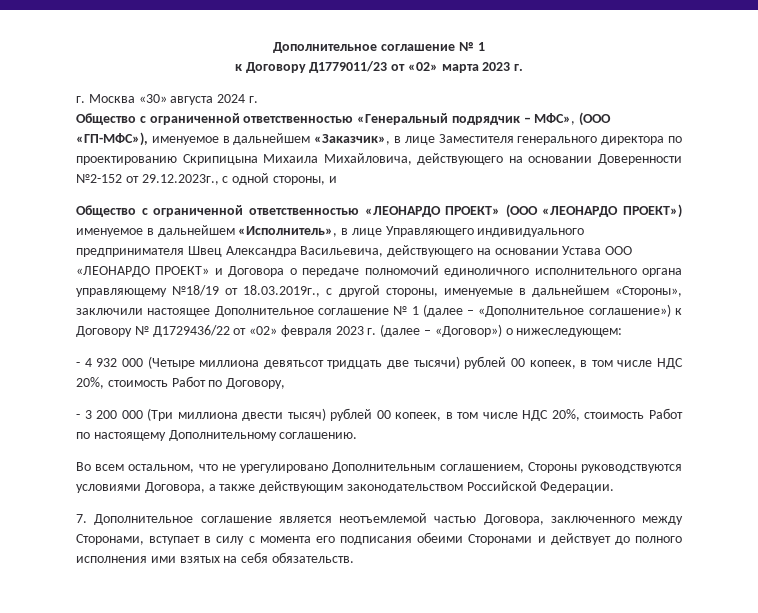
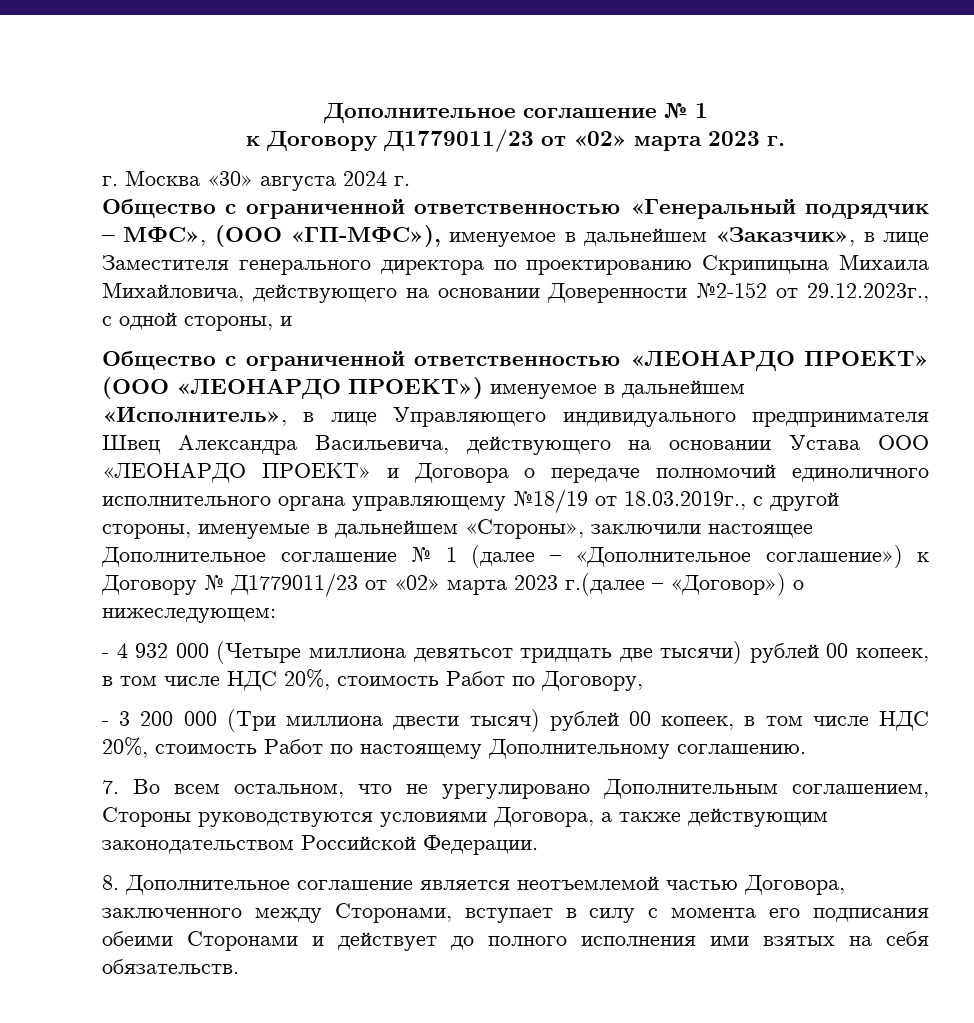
- Общество с ограниченной ответственностью «ЛЕОНАРДО ПРОЕКТ» (ООО «ЛЕОНАРДО ПРОЕКТ») именуемое в дальнейшем «Исполнитель», в лице Управляющего индивидуального предпринимателя Швец Александра Васильевича, действующего на основании Устава ООО «ЛЕОНАРДО ПРОЕКТ» и Договора о передаче полномочий единоличного исполнительного органа управляющему №18/19 от 18.03.2019г., с другой стороны, именуемые в дальнейшем «Стороны», заключили настоящее Дополнительное соглашение № 1 (далее – «Дополнительное соглашение») к Договору № Д1729436/22 от «02» февраля 2023 г. (далее – «Договор») о нижеследующем:
+ Общество с ограниченной ответственностью «ЛЕОНАРДО ПРОЕКТ» (ООО «ЛЕОНАРДО ПРОЕКТ») именуемое в дальнейшем «Исполнитель», в лице Управляющего индивидуального предпринимателя Швец Александра Васильевича, действующего на основании Устава ООО «ЛЕОНАРДО ПРОЕКТ» и Договора о передаче полномочий единоличного исполнительного органа управляющему №18/19 от 18.03.2019г., с другой стороны, именуемые в дальнейшем «Стороны», заключили настоящее Дополнительное соглашение № 1 (далее – «Дополнительное соглашение») к Договору № Д1779011/23 от «02» марта 2023 г.(далее – «Договор») о нижеследующем:
- Во всем остальном, что не урегулировано Дополнительным соглашением, Стороны руководствуются условиями Договора, а также действующим законодательством Российской Федерации.
+ 7. Во всем остальном, что не урегулировано Дополнительным соглашением, Стороны руководствуются условиями Договора, а также действующим законодательством Российской Федерации.
- 7. Дополнительное соглашение является неотъемлемой частью Договора, заключенного между Сторонами, вступает в силу с момента его подписания обеими Сторонами и действует до полного исполнения ими взятых на себя обязательств.
+ 8. Дополнительное соглашение является неотъемлемой частью Договора, заключенного между Сторонами, вступает в силу с момента его подписания обеими Сторонами и действует до полного исполнения ими взятых на себя обязательств.

